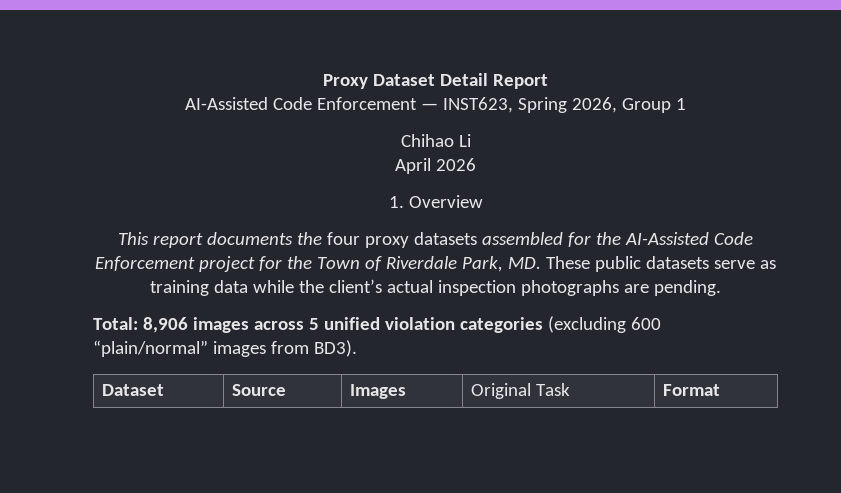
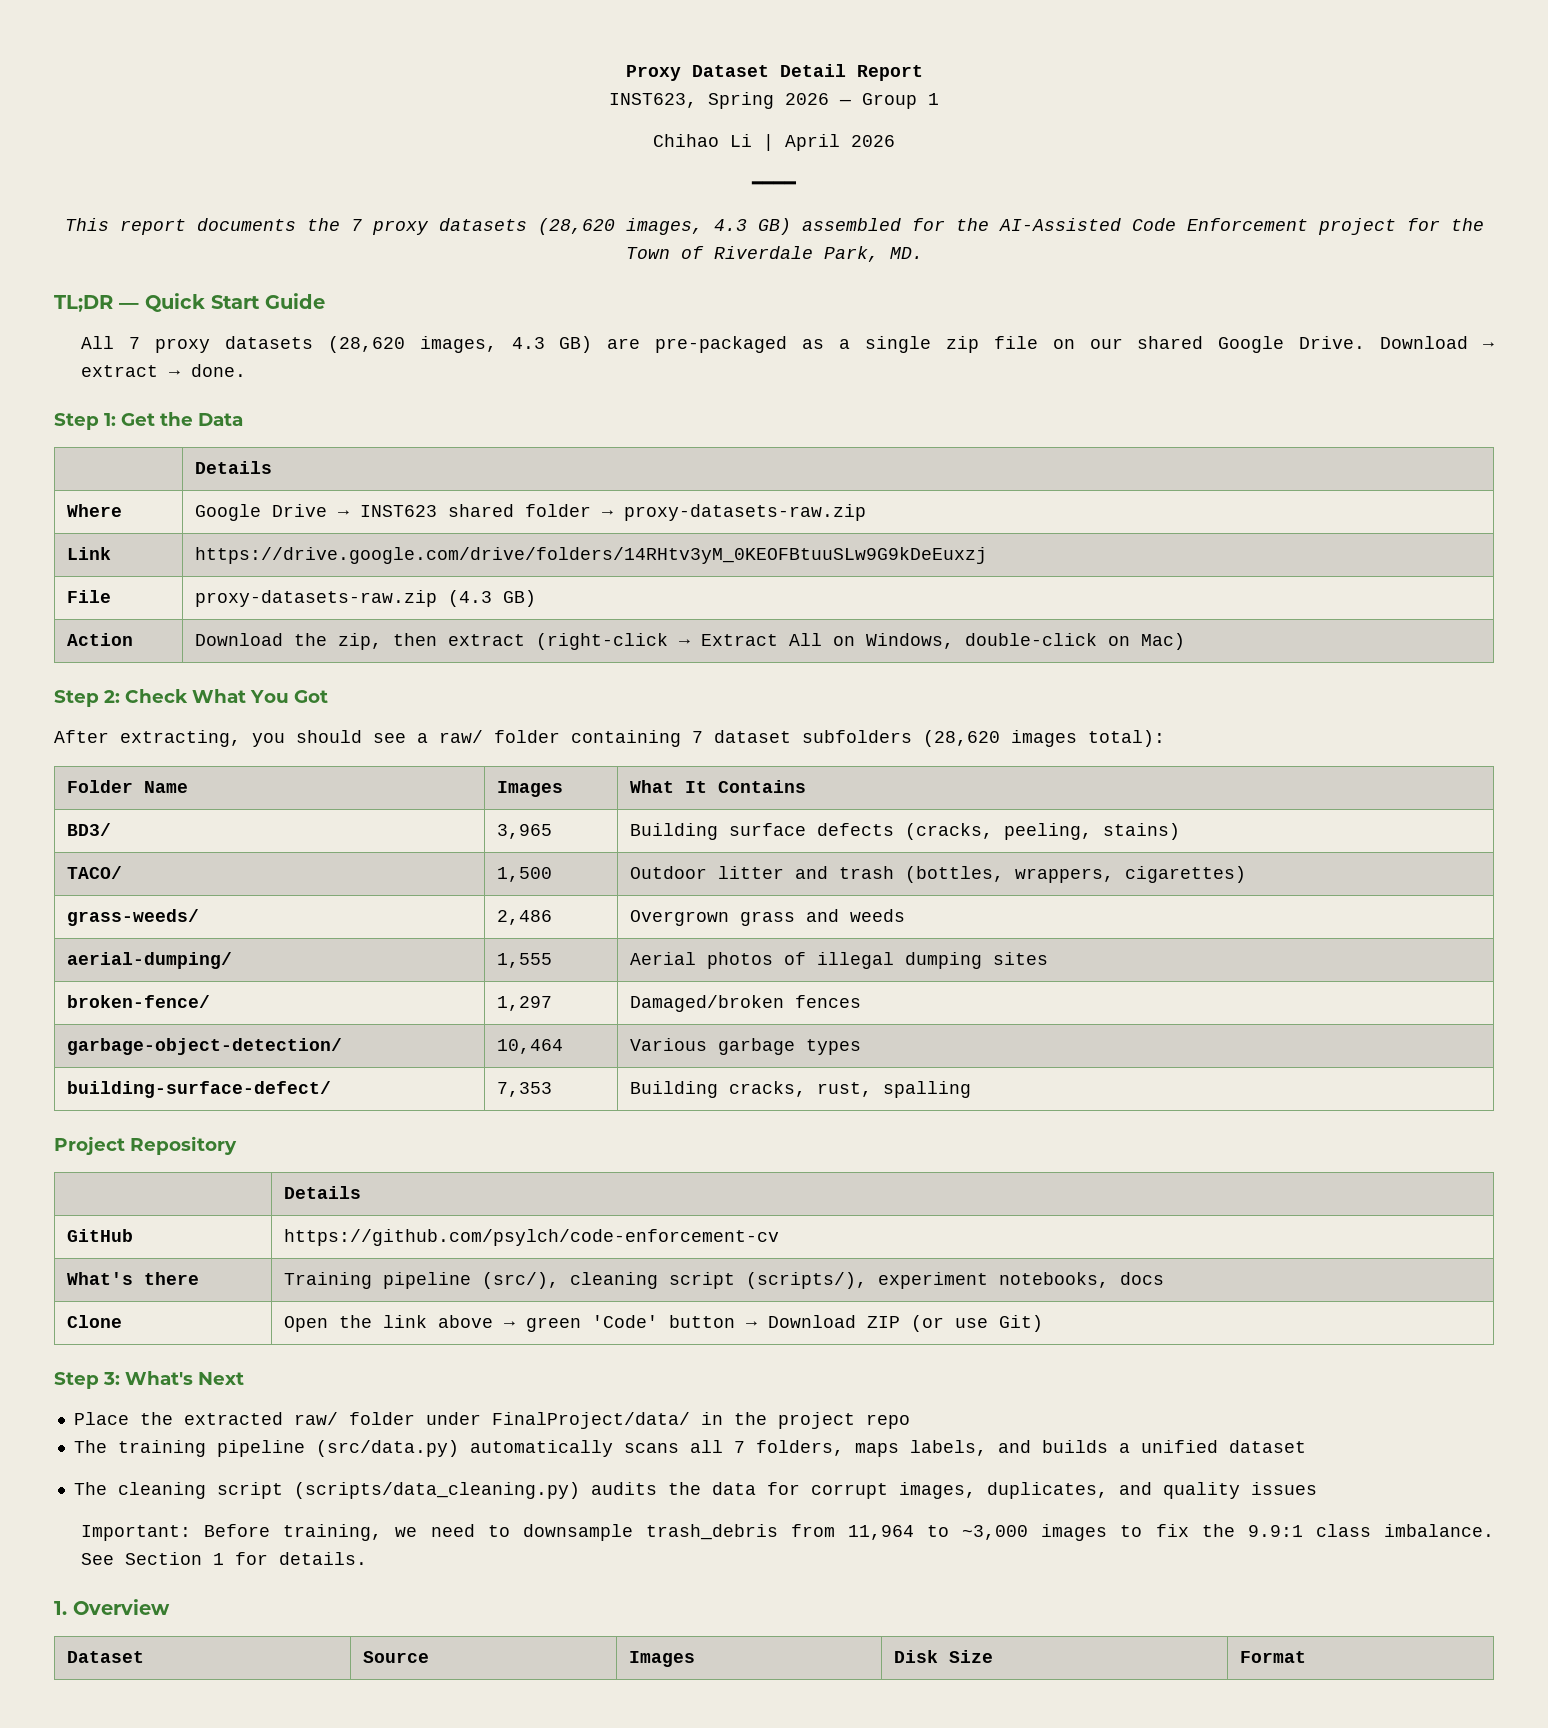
- AI-Assisted Code Enforcement — INST623, Spring 2026, Group 1
+ INST623, Spring 2026 — Group 1
- Chihao Li
- April 2026
+ Chihao Li | April 2026
- 1. Overview
+ ━━━━
- This report documents the four proxy datasets assembled for the AI-Assisted Code Enforcement project for the Town of Riverdale Park, MD. These public datasets serve as training data while the client’s actual inspection photographs are pending.
- Total: 8,906 images across 5 unified violation categories (excluding 600 “plain/normal” images from BD3).
+ This report documents the 7 proxy datasets (28,620 images, 4.3 GB) assembled for the AI-Assisted Code Enforcement project for the Town of Riverdale Park, MD.
+ TL;DR — Quick Start Guide
+ All 7 proxy datasets (28,620 images, 4.3 GB) are pre-packaged as a single zip file on our shared Google Drive. Download → extract → done.
+ Step 1: Get the Data
+ | Details
+ Where | Google Drive → INST623 shared folder → proxy-datasets-raw.zip
+ Link | https://drive.google.com/drive/folders/14RHtv3yM_0KEOFBtuuSLw9G9kDeEuxzj
+ File | proxy-datasets-raw.zip (4.3 GB)
+ Action | Download the zip, then extract (right-click → Extract All on Windows, double-click on Mac)
+ Step 2: Check What You Got
+ After extracting, you should see a raw/ folder containing 7 dataset subfolders (28,620 images total):
+ Folder Name | Images | What It Contains
+ BD3/ | 3,965 | Building surface defects (cracks, peeling, stains)
+ TACO/ | 1,500 | Outdoor litter and trash (bottles, wrappers, cigarettes)
+ grass-weeds/ | 2,486 | Overgrown grass and weeds
+ aerial-dumping/ | 1,555 | Aerial photos of illegal dumping sites
+ broken-fence/ | 1,297 | Damaged/broken fences
+ garbage-object-detection/ | 10,464 | Various garbage types
+ building-surface-defect/ | 7,353 | Building cracks, rust, spalling
+ Project Repository
+ | Details
+ GitHub | https://github.com/psylch/code-enforcement-cv
+ What's there | Training pipeline (src/), cleaning script (scripts/), experiment notebooks, docs
+ Clone | Open the link above → green 'Code' button → Download ZIP (or use Git)
+ Step 3: What's Next
+ Place the extracted raw/ folder under FinalProject/data/ in the project repo
+ The training pipeline (src/data.py) automatically scans all 7 folders, maps labels, and builds a unified dataset
+ The cleaning script (scripts/data_cleaning.py) audits the data for corrupt images, duplicates, and quality issues
+ Important: Before training, we need to downsample trash_debris from 11,964 to ~3,000 images to fix the 9.9:1 class imbalance. See Section 1 for details.
+ 1. Overview
- Dataset | Source | Images | Original Task | Format
+ Dataset | Source | Images | Disk Size | Format

